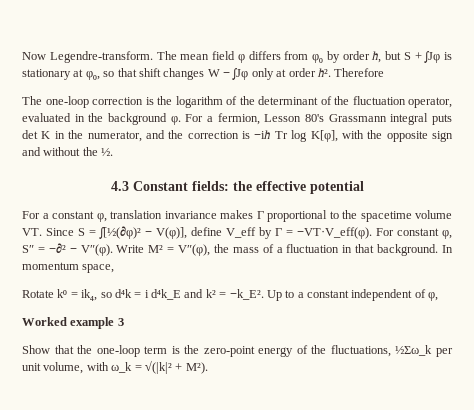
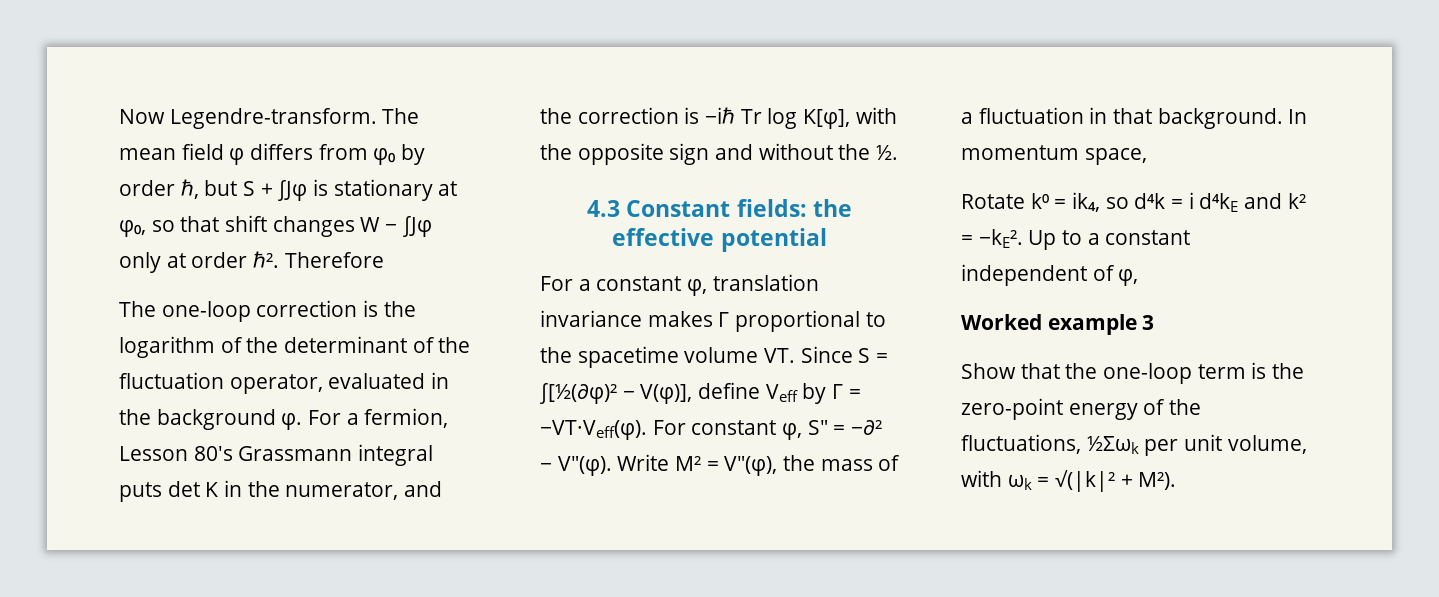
- For a constant φ, translation invariance makes Γ proportional to the spacetime volume VT. Since S = ∫[½(∂φ)² − V(φ)], define V_eff by Γ = −VT·V_eff(φ).
+ For a constant φ, translation invariance makes Γ proportional to the spacetime volume VT. Since S = ∫[½(∂φ)² − V(φ)], define Veff by Γ = −VT·Veff(φ).
- Rotate k⁰ = ik₄, so d⁴k = i d⁴k_E and k² = −k_E².
+ Rotate k⁰ = ik₄, so d⁴k = i d⁴kE and k² = −kE².
- Show that the one-loop term is the zero-point energy of the fluctuations, ½Σω_k per unit volume, with ω_k = √(|k|² + M²).
+ Show that the one-loop term is the zero-point energy of the fluctuations, ½Σωk per unit volume, with ωk = √(|k|² + M²).

